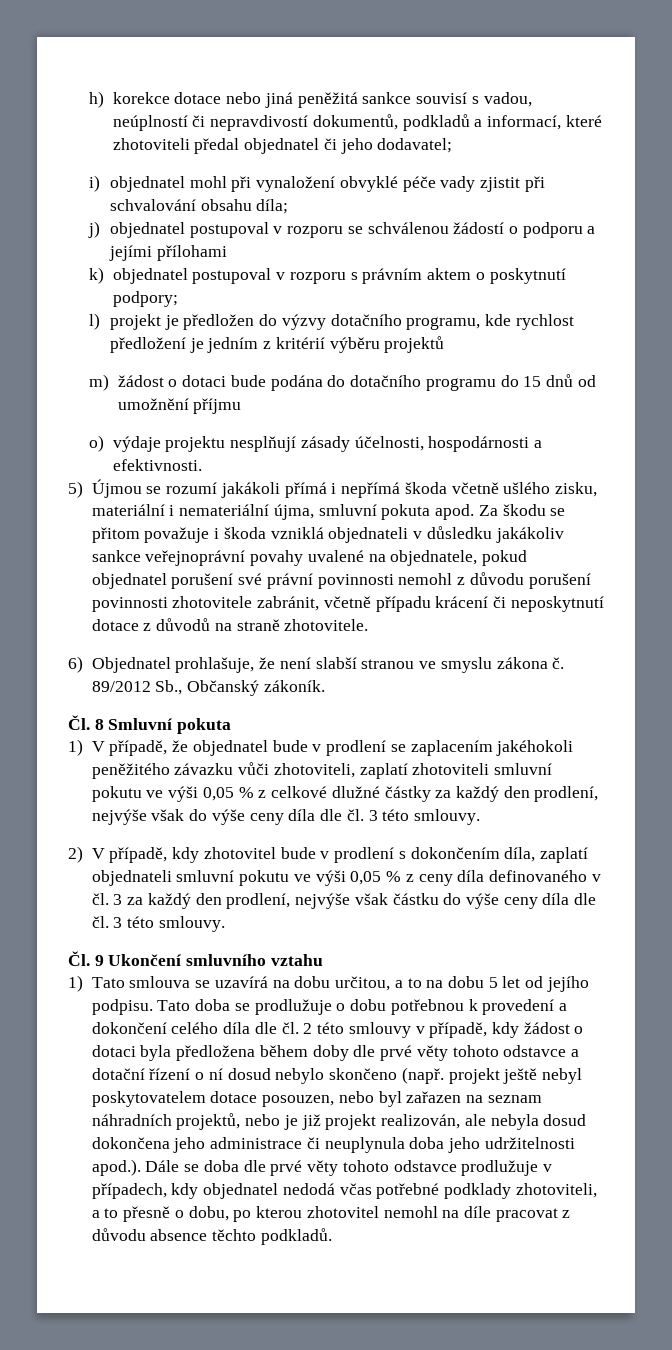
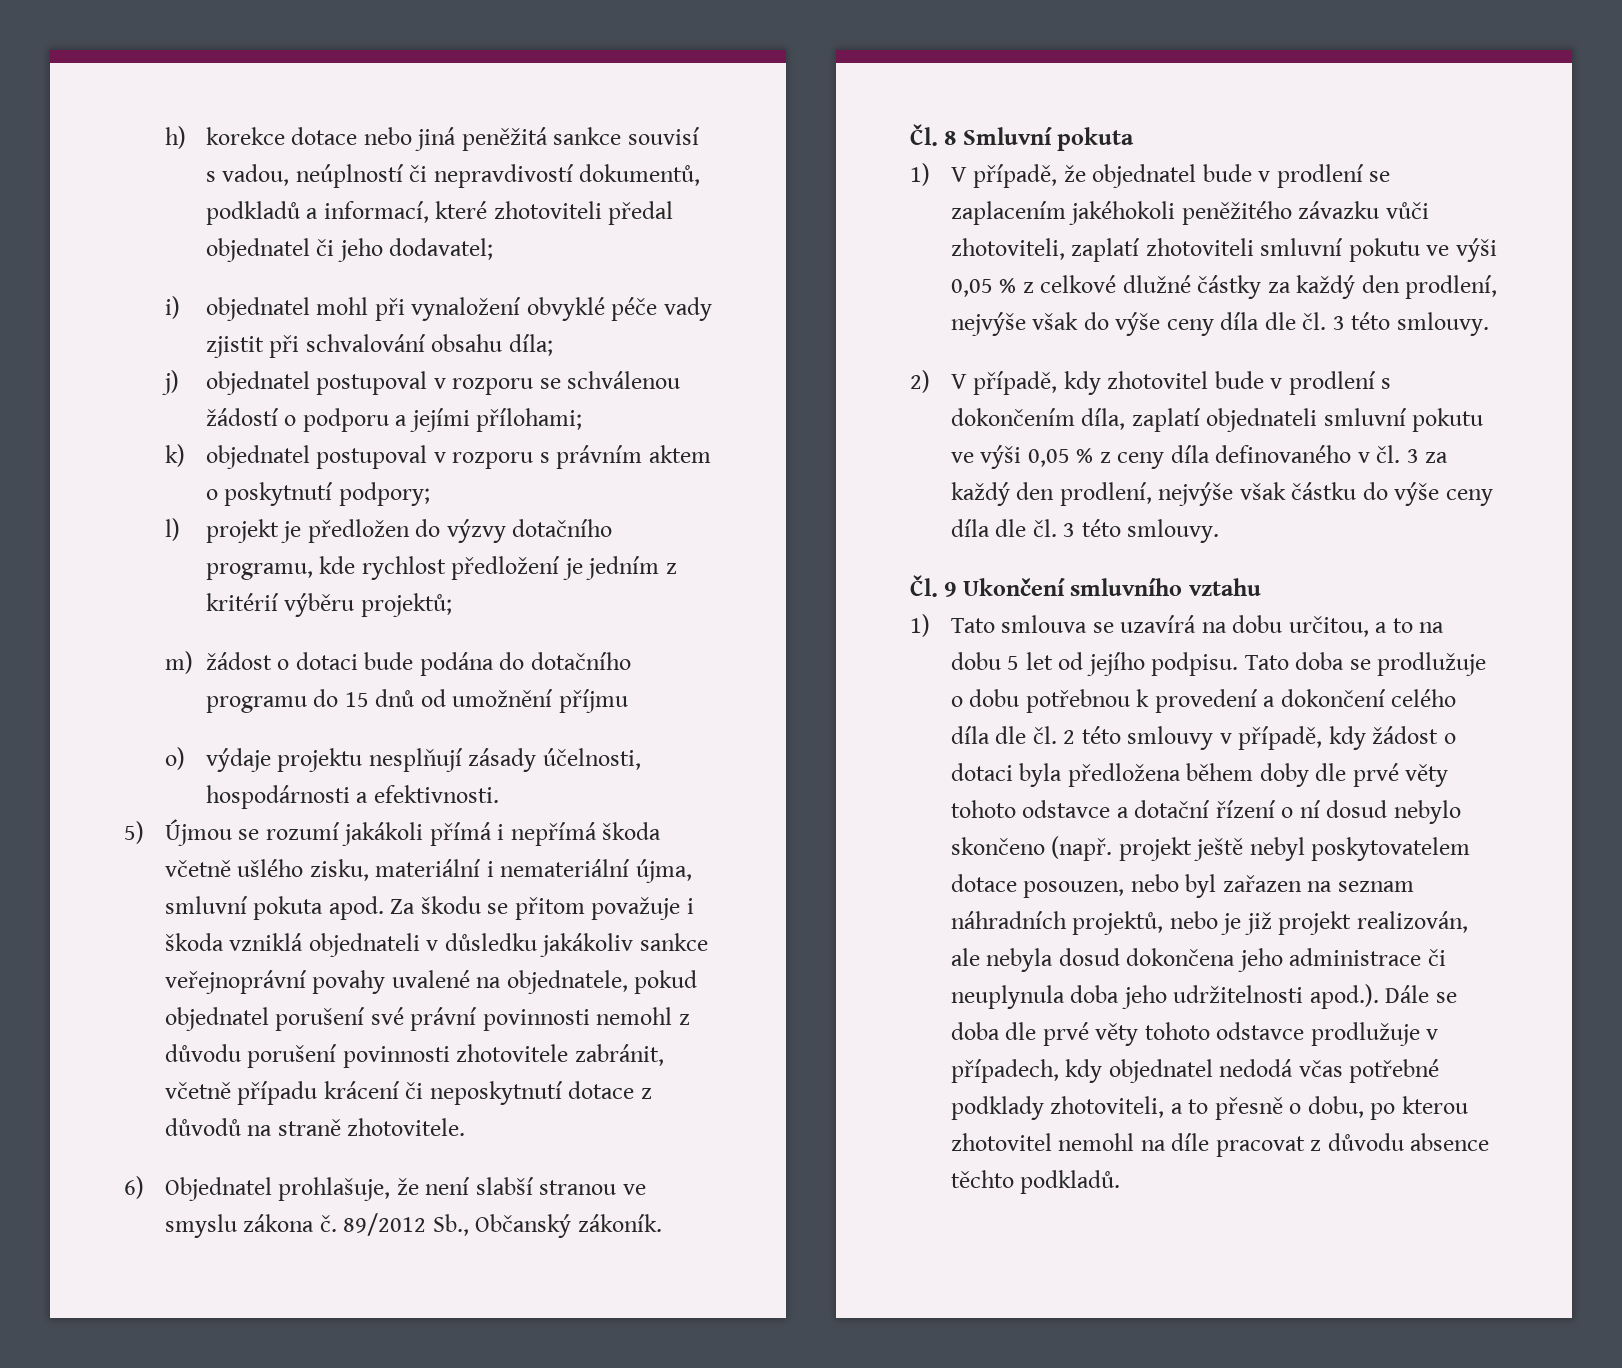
- j) objednatel postupoval v rozporu se schválenou žádostí o podporu a jejími přílohami
+ j) objednatel postupoval v rozporu se schválenou žádostí o podporu a jejími přílohami;
- l) projekt je předložen do výzvy dotačního programu, kde rychlost předložení je jedním z kritérií výběru projektů
+ l) projekt je předložen do výzvy dotačního programu, kde rychlost předložení je jedním z kritérií výběru projektů;

